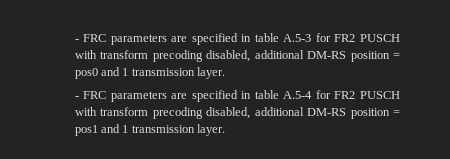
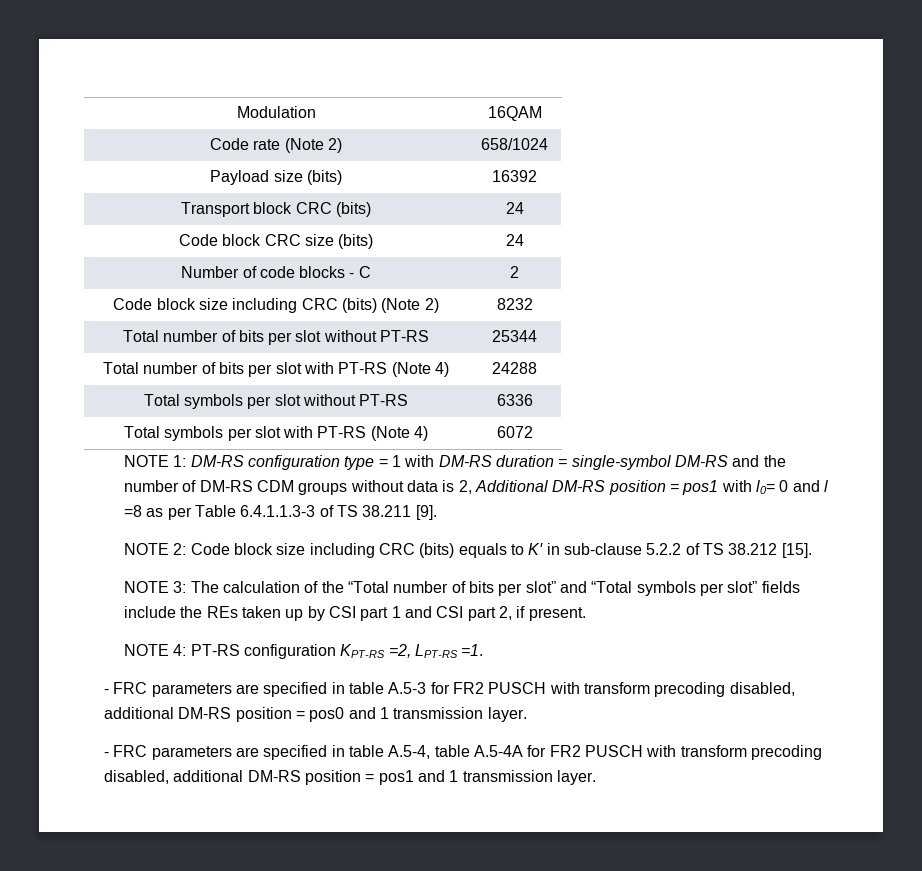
+ Modulation | 16QAM
+ Code rate (Note 2) | 658/1024
+ Payload size (bits) | 16392
+ Transport block CRC (bits) | 24
+ Code block CRC size (bits) | 24
+ Number of code blocks - C | 2
+ Code block size including CRC (bits) (Note 2) | 8232
+ Total number of bits per slot without PT-RS | 25344
+ Total number of bits per slot with PT-RS (Note 4) | 24288
+ Total symbols per slot without PT-RS | 6336
+ Total symbols per slot with PT-RS (Note 4) | 6072
+ NOTE 1: DM-RS configuration type = 1 with DM-RS duration = single-symbol DM-RS and the number of DM-RS CDM groups without data is 2, Additional DM-RS position = pos1 with l0= 0 and l =8 as per Table 6.4.1.1.3-3 of TS 38.211 [9].
+ NOTE 2: Code block size including CRC (bits) equals to K' in sub-clause 5.2.2 of TS 38.212 [15].
+ NOTE 3: The calculation of the “Total number of bits per slot” and “Total symbols per slot” fields include the REs taken up by CSI part 1 and CSI part 2, if present.
+ NOTE 4: PT-RS configuration KPT-RS =2, LPT-RS =1.
- - FRC parameters are specified in table A.5-4 for FR2 PUSCH with transform precoding disabled, additional DM-RS position = pos1 and 1 transmission layer.
+ - FRC parameters are specified in table A.5-4, table A.5-4A for FR2 PUSCH with transform precoding disabled, additional DM-RS position = pos1 and 1 transmission layer.

